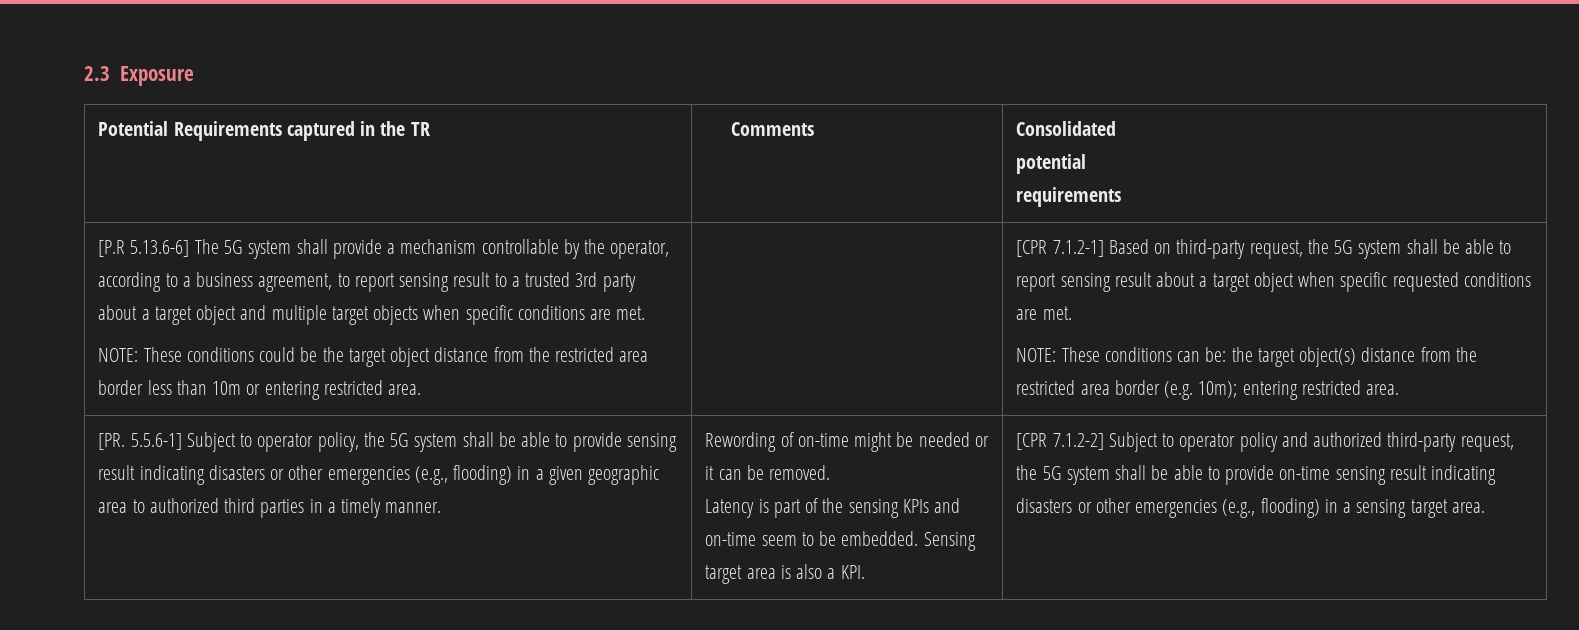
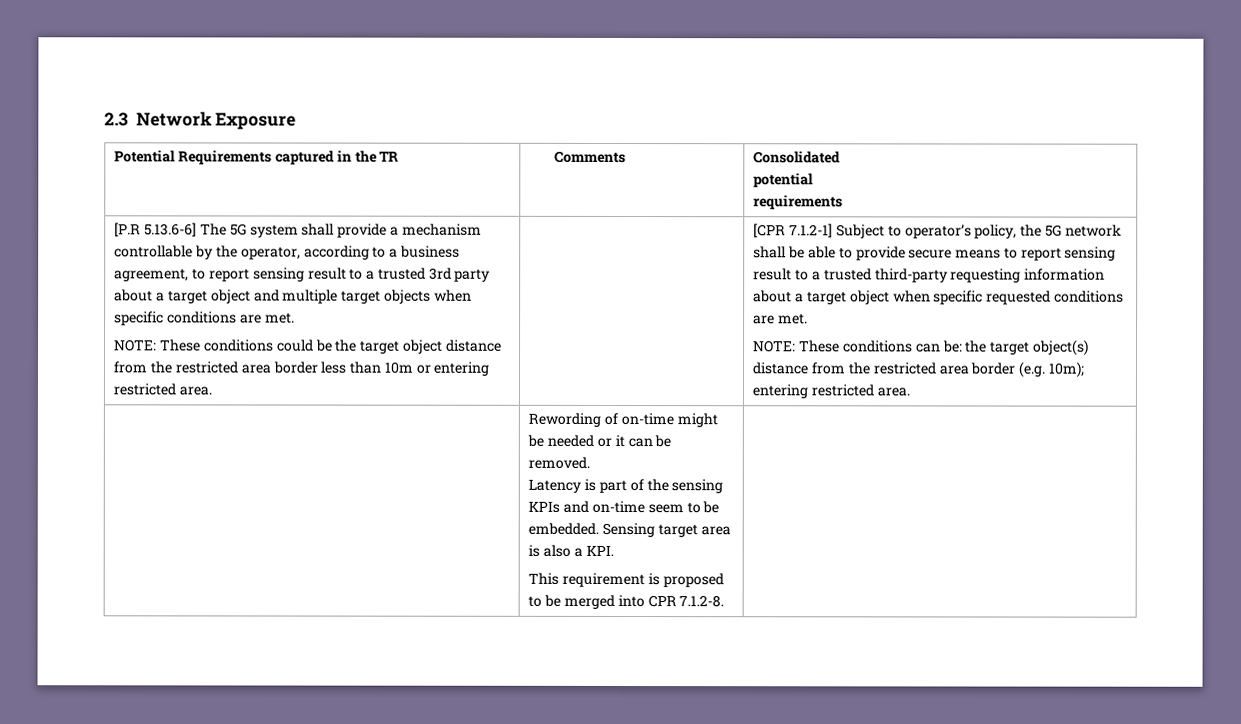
- 2.3 Exposure
+ 2.3 Network Exposure
- [CPR 7.1.2-1] Based on third-party request, the 5G system shall be able to report sensing result about a target object when specific requested conditions are met.
+ [CPR 7.1.2-1] Subject to operator’s policy, the 5G network shall be able to provide secure means to report sensing result to a trusted third-party requesting information about a target object when specific requested conditions are met.
- [PR. 5.5.6-1] Subject to operator policy, the 5G system shall be able to provide sensing result indicating disasters or other emergencies (e.g., flooding) in a given geographic area to authorized third parties in a timely manner.
- [CPR 7.1.2-2] Subject to operator policy and authorized third-party request, the 5G system shall be able to provide on-time sensing result indicating disasters or other emergencies (e.g., flooding) in a sensing target area.
+ This requirement is proposed to be merged into CPR 7.1.2-8.

